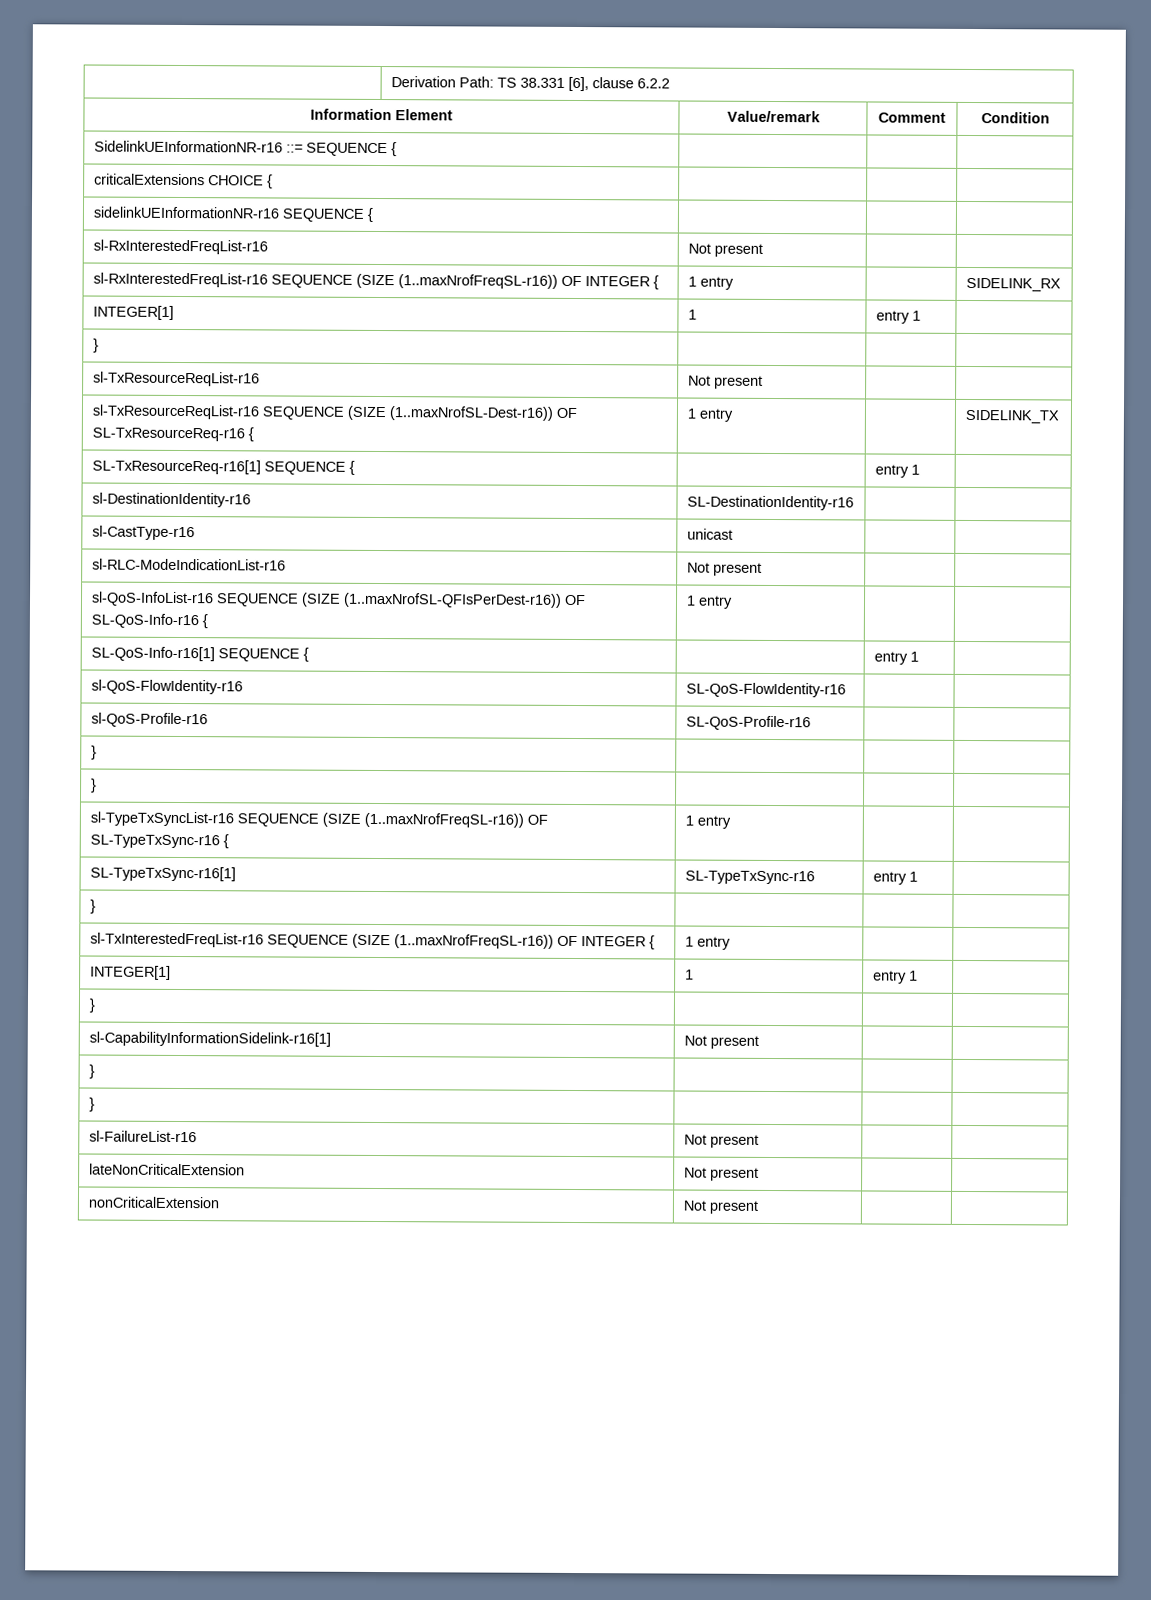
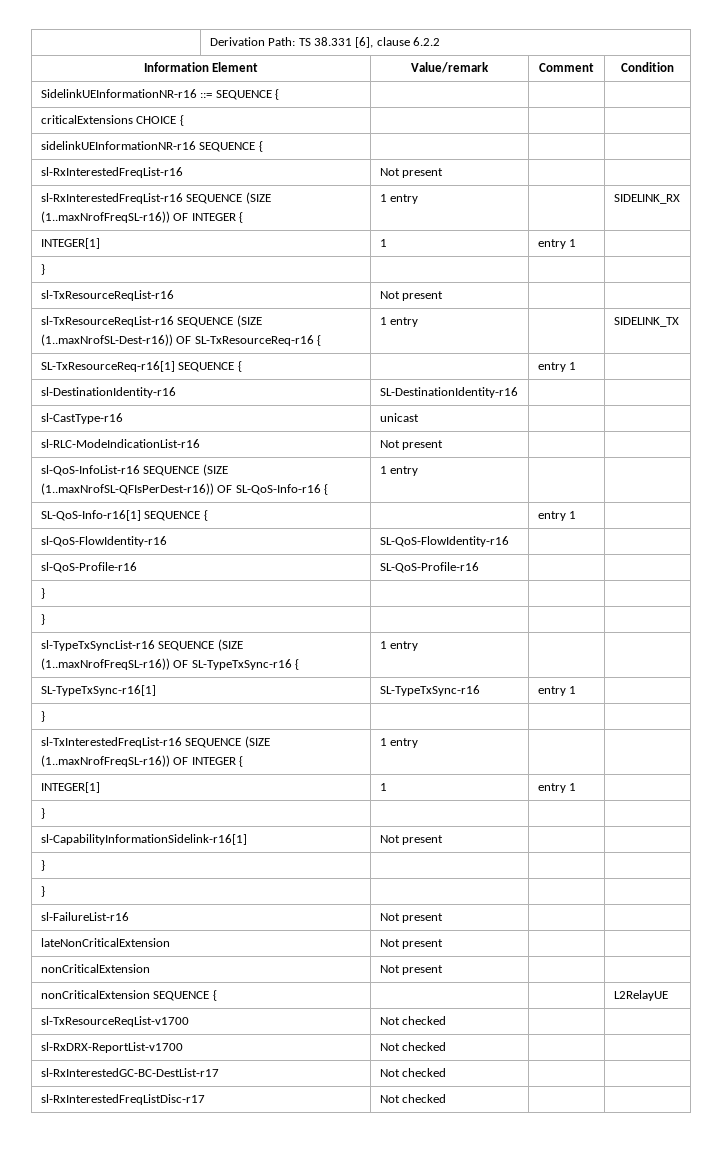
+ nonCriticalExtension SEQUENCE { | | | L2RelayUE
+ sl-TxResourceReqList-v1700 | Not checked | |
+ sl-RxDRX-ReportList-v1700 | Not checked | |
+ sl-RxInterestedGC-BC-DestList-r17 | Not checked | |
+ sl-RxInterestedFreqListDisc-r17 | Not checked | |

